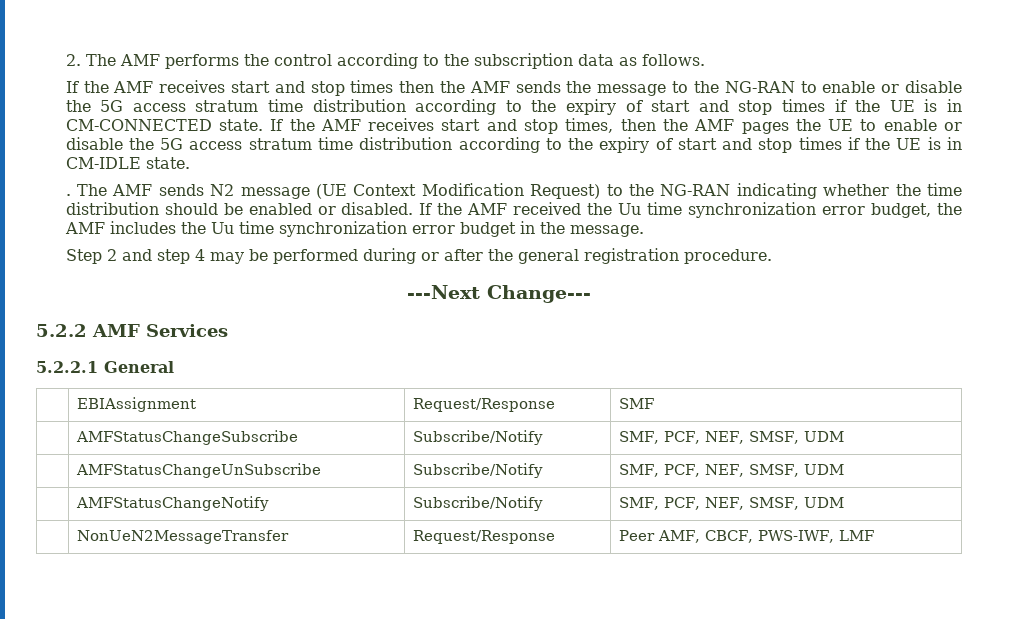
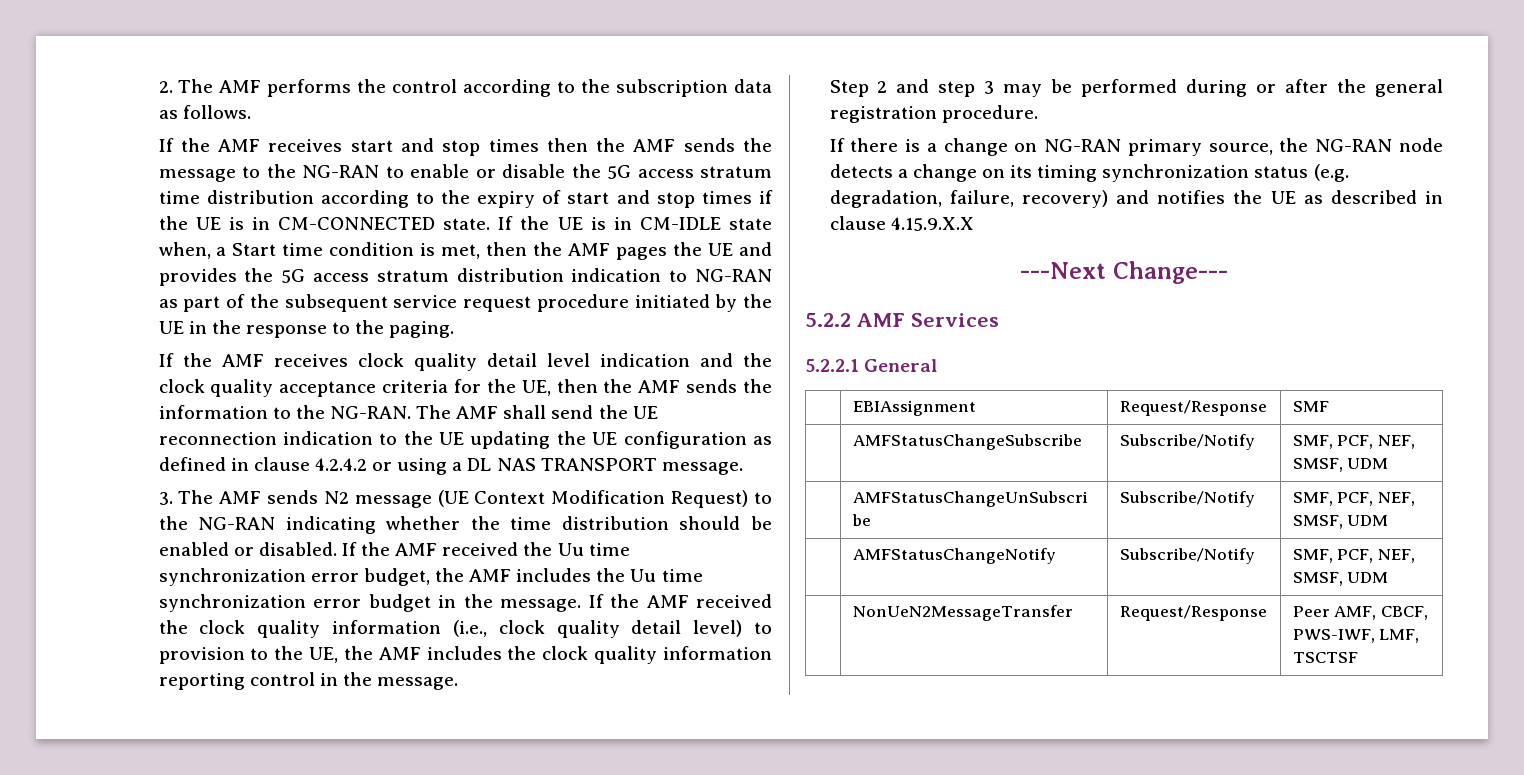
- If the AMF receives start and stop times, then the AMF pages the UE to enable or disable the 5G access stratum time distribution according to the expiry of start and stop times if the UE is in CM-IDLE state.
- . The AMF sends N2 message (UE Context Modification Request) to the NG-RAN indicating whether the time distribution should be enabled or disabled.
+ If the UE is in CM-IDLE state when, a Start time condition is met, then the AMF pages the UE and provides the 5G access stratum distribution indication to NG-RAN as part of the subsequent service request procedure initiated by the UE in the response to the paging.
+ If the AMF receives clock quality detail level indication and the clock quality acceptance criteria for the UE, then the AMF sends the information to the NG-RAN. The AMF shall send the UE reconnection indication to the UE updating the UE configuration as defined in clause 4.2.4.2 or using a DL NAS TRANSPORT message.
+ 3. The AMF sends N2 message (UE Context Modification Request) to the NG-RAN indicating whether the time distribution should be enabled or disabled.
+ If the AMF received the clock quality information (i.e., clock quality detail level) to provision to the UE, the AMF includes the clock quality information reporting control in the message.
- Step 2 and step 4 may be performed during or after the general registration procedure.
+ Step 2 and step 3 may be performed during or after the general registration procedure.
+ If there is a change on NG-RAN primary source, the NG-RAN node detects a change on its timing synchronization status (e.g. degradation, failure, recovery) and notifies the UE as described in clause 4.15.9.X.X
- | NonUeN2MessageTransfer | Request/Response | Peer AMF, CBCF, PWS-IWF, LMF
+ | NonUeN2MessageTransfer | Request/Response | Peer AMF, CBCF, PWS-IWF, LMF, TSCTSF

